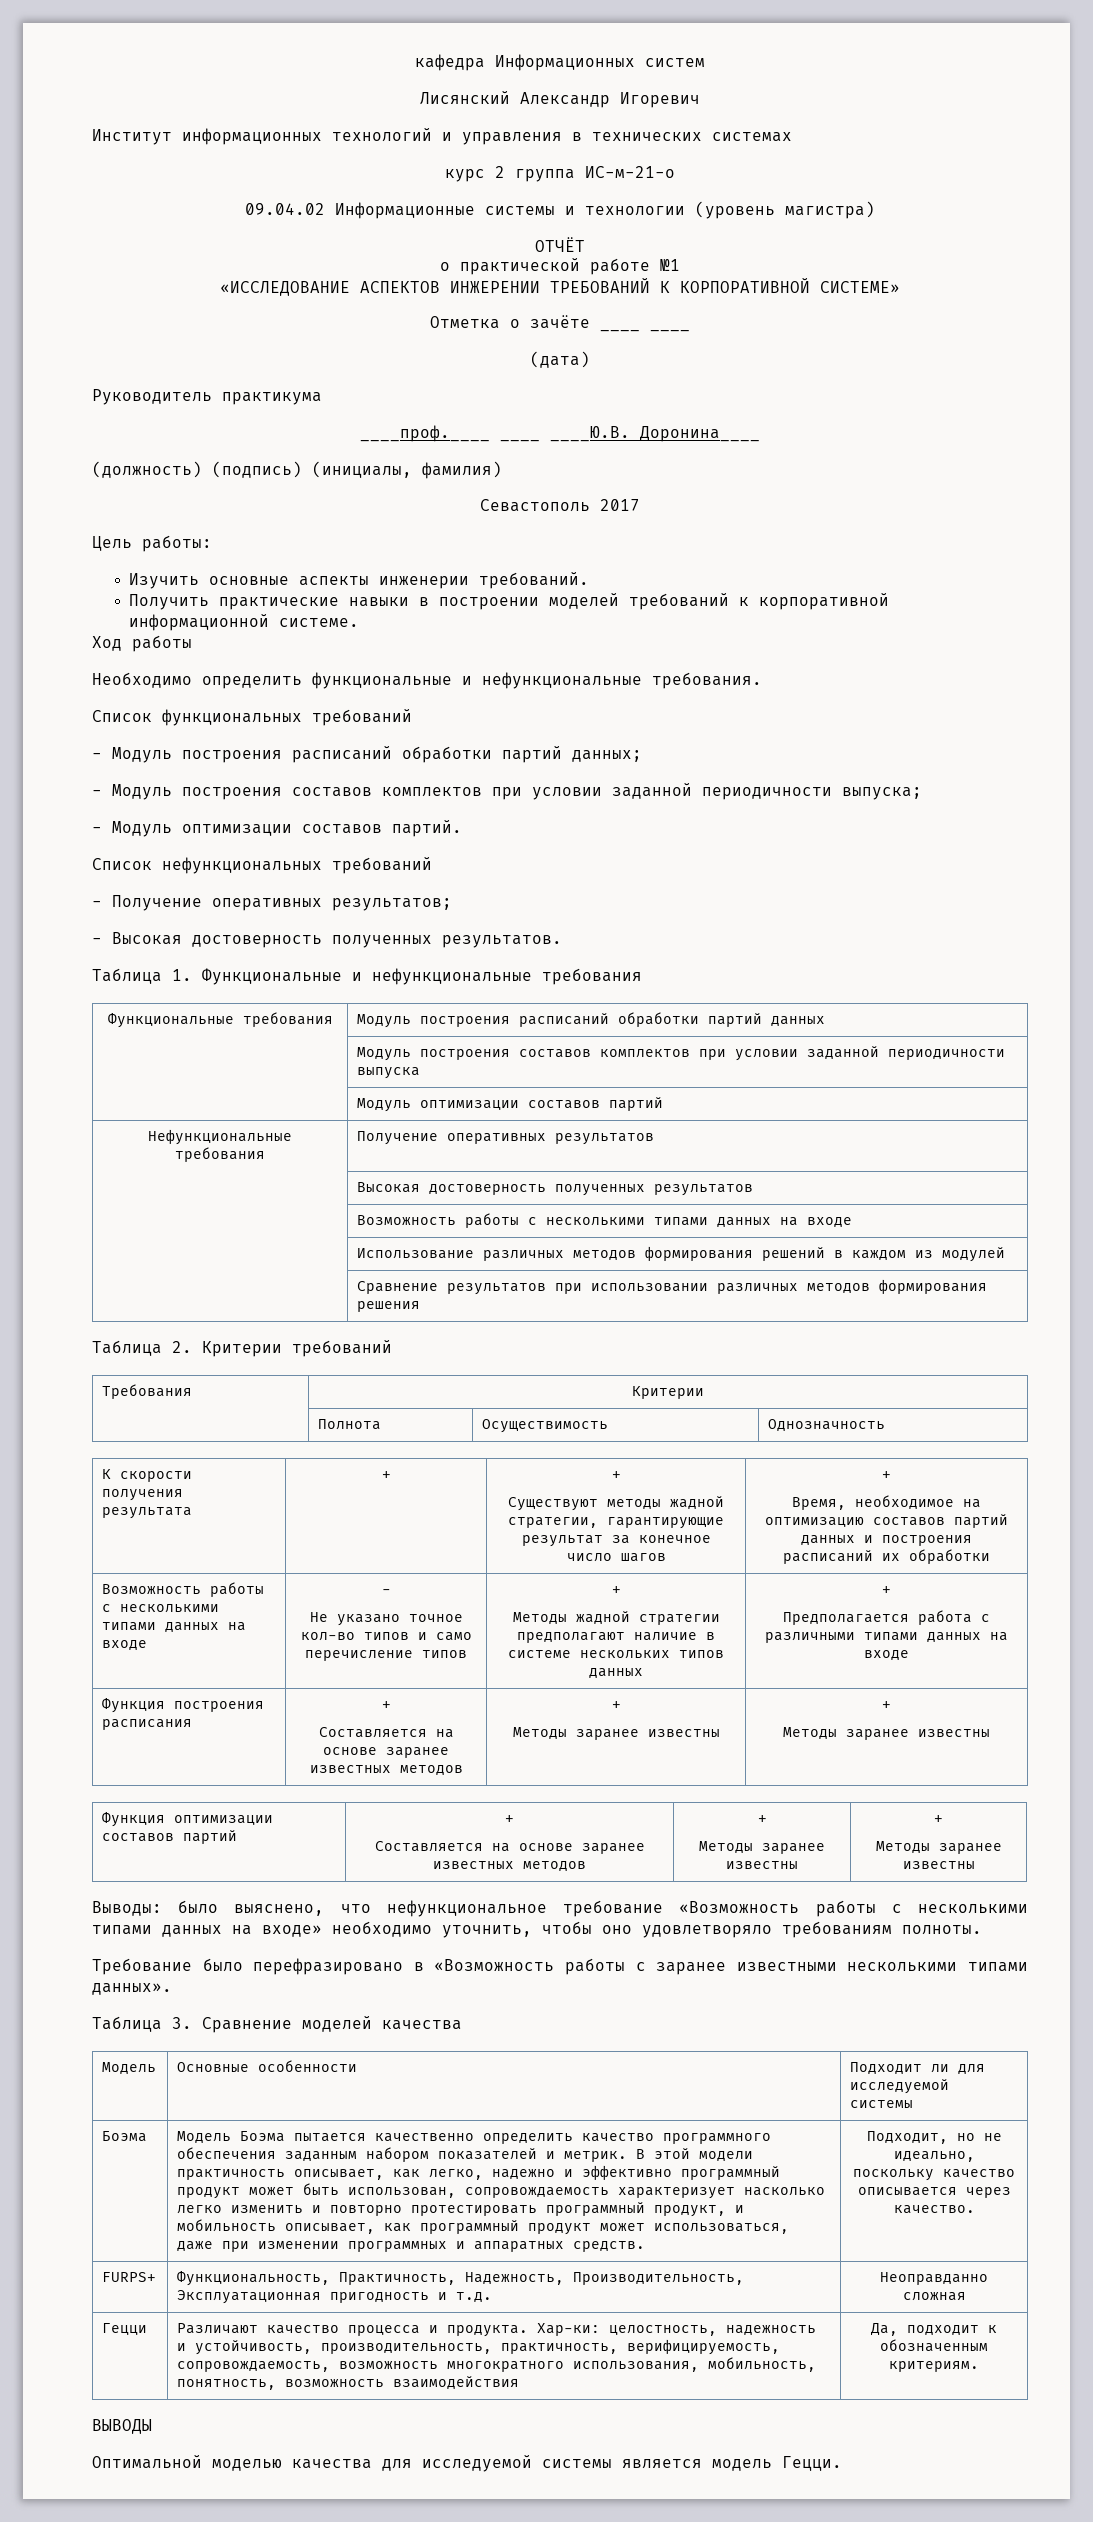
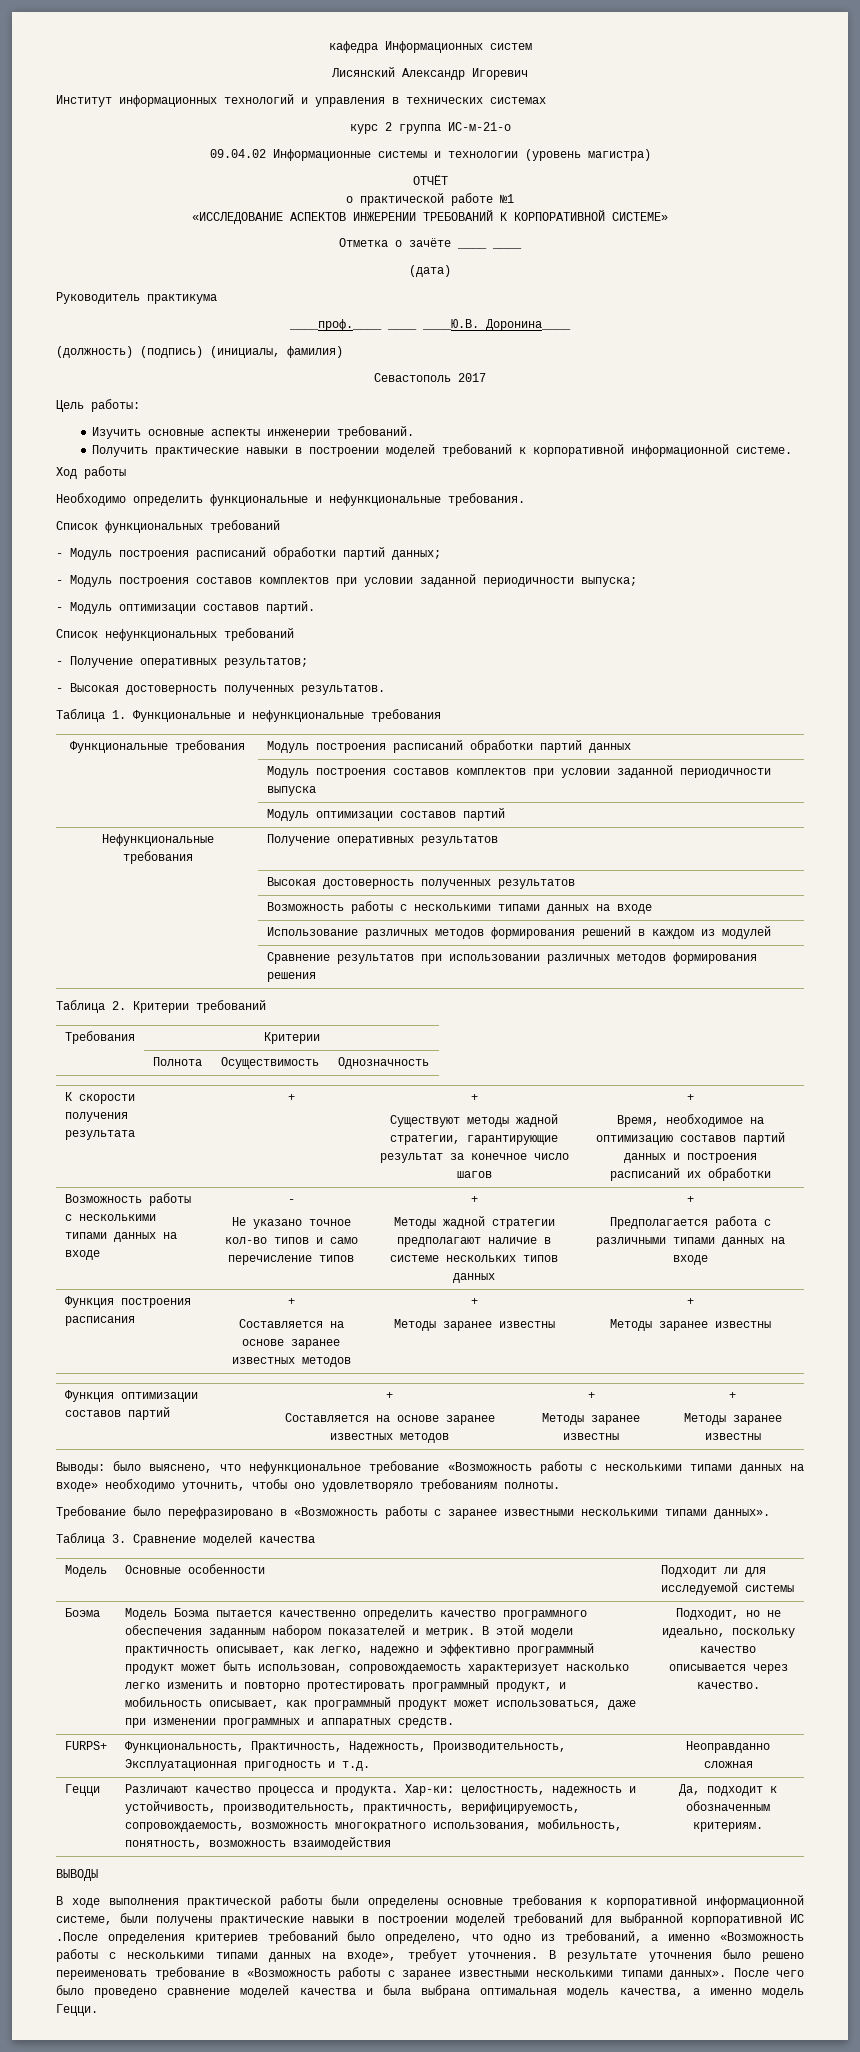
- Оптимальной моделью качества для исследуемой системы является модель Гецци.
+ В ходе выполнения практической работы были определены основные требования к корпоративной информационной системе, были получены практические навыки в построении моделей требований для выбранной корпоративной ИС .После определения критериев требований было определено, что одно из требований, а именно «Возможность работы с несколькими типами данных на входе», требует уточнения. В результате уточнения было решено переименовать требование в «Возможность работы с заранее известными несколькими типами данных». После чего было проведено сравнение моделей качества и была выбрана оптимальная модель качества, а именно модель Гецци.

